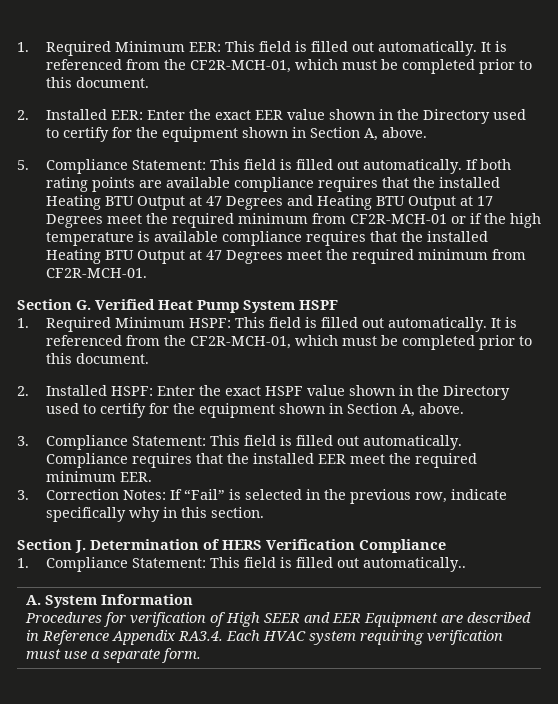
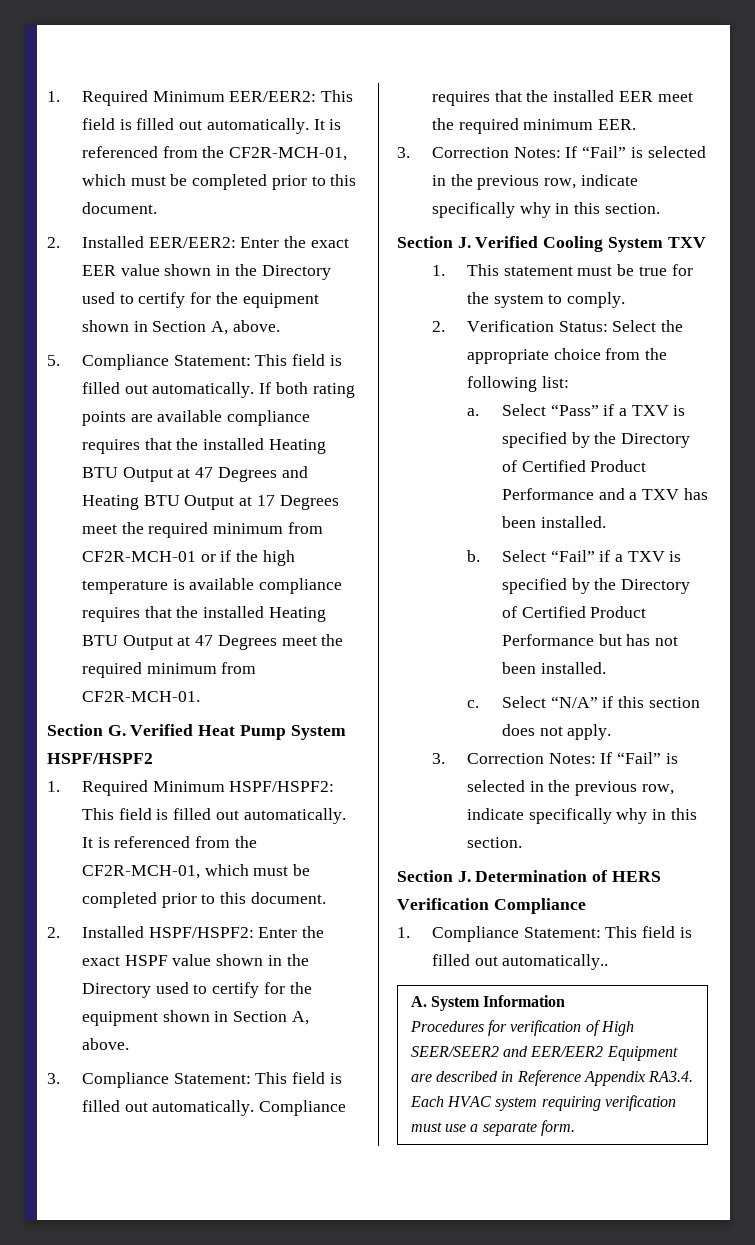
- 1. Required Minimum EER: This field is filled out automatically.
+ 1. Required Minimum EER/EER2: This field is filled out automatically.
- 2. Installed EER: Enter the exact EER value shown in the Directory used to certify for the equipment shown in Section A, above.
+ 2. Installed EER/EER2: Enter the exact EER value shown in the Directory used to certify for the equipment shown in Section A, above.
- Section G. Verified Heat Pump System HSPF
- 1. Required Minimum HSPF: This field is filled out automatically.
+ Section G. Verified Heat Pump System HSPF/HSPF2
+ 1. Required Minimum HSPF/HSPF2: This field is filled out automatically.
- 2. Installed HSPF: Enter the exact HSPF value shown in the Directory used to certify for the equipment shown in Section A, above.
+ 2. Installed HSPF/HSPF2: Enter the exact HSPF value shown in the Directory used to certify for the equipment shown in Section A, above.
+ Section J. Verified Cooling System TXV
+ 1. This statement must be true for the system to comply.
+ 2. Verification Status: Select the appropriate choice from the following list:
+ a. Select “Pass” if a TXV is specified by the Directory of Certified Product Performance and a TXV has been installed.
+ b. Select “Fail” if a TXV is specified by the Directory of Certified Product Performance but has not been installed.
+ c. Select “N/A” if this section does not apply.
+ 3. Correction Notes: If “Fail” is selected in the previous row, indicate specifically why in this section.
  A. System Information
- Procedures for verification of High SEER and EER Equipment are described in Reference Appendix RA3.4. Each HVAC system requiring verification must use a separate form.
+ Procedures for verification of High SEER/SEER2 and EER/EER2 Equipment are described in Reference Appendix RA3.4. Each HVAC system requiring verification must use a separate form.

